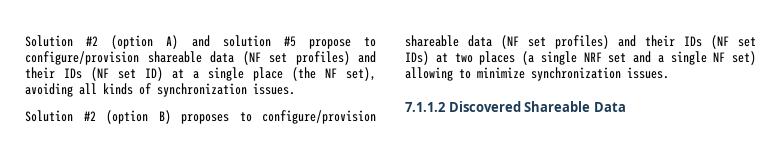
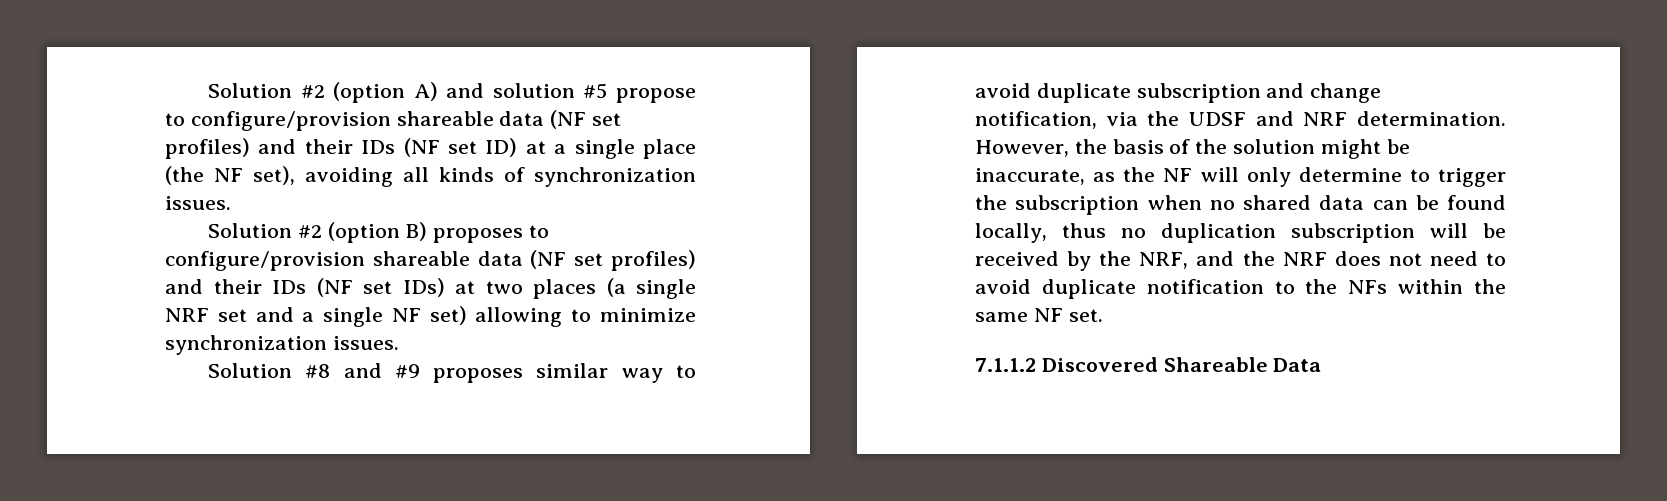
+ Solution #8 and #9 proposes similar way to avoid duplicate subscription and change notification, via the UDSF and NRF determination. However, the basis of the solution might be inaccurate, as the NF will only determine to trigger the subscription when no shared data can be found locally, thus no duplication subscription will be received by the NRF, and the NRF does not need to avoid duplicate notification to the NFs within the same NF set.

